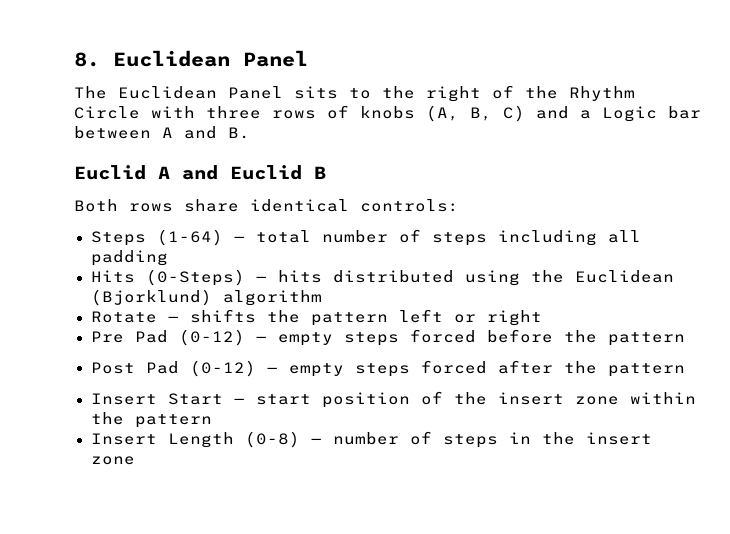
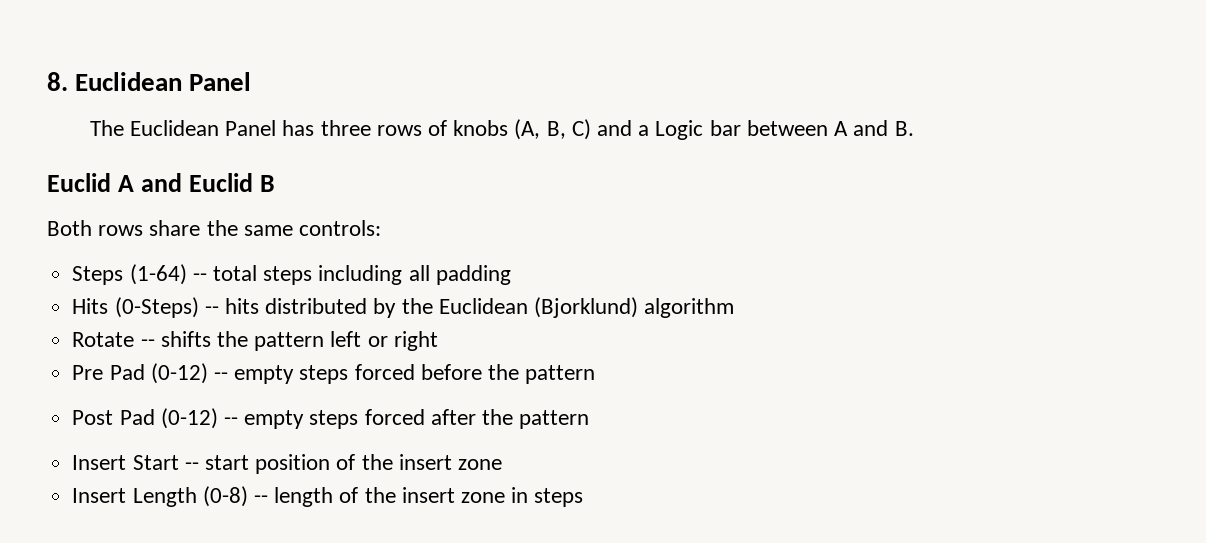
- The Euclidean Panel sits to the right of the Rhythm Circle with three rows of knobs (A, B, C) and a Logic bar between A and B.
+ The Euclidean Panel has three rows of knobs (A, B, C) and a Logic bar between A and B.
- Both rows share identical controls:
+ Both rows share the same controls:
- Steps (1-64) — total number of steps including all padding
+ Steps (1-64) -- total steps including all padding
- Hits (0-Steps) — hits distributed using the Euclidean (Bjorklund) algorithm
+ Hits (0-Steps) -- hits distributed by the Euclidean (Bjorklund) algorithm
- Rotate — shifts the pattern left or right
+ Rotate -- shifts the pattern left or right
- Pre Pad (0-12) — empty steps forced before the pattern
+ Pre Pad (0-12) -- empty steps forced before the pattern
- Post Pad (0-12) — empty steps forced after the pattern
+ Post Pad (0-12) -- empty steps forced after the pattern
- Insert Start — start position of the insert zone within the pattern
+ Insert Start -- start position of the insert zone
- Insert Length (0-8) — number of steps in the insert zone
+ Insert Length (0-8) -- length of the insert zone in steps

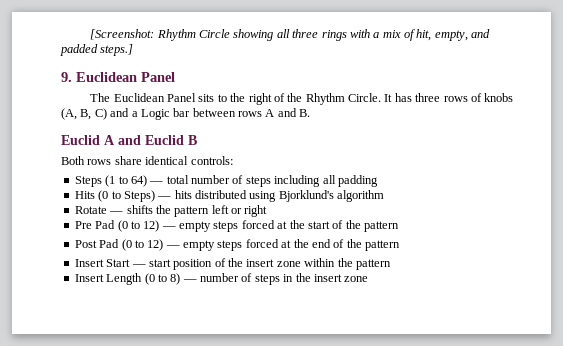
- 8. Euclidean Panel
+ [Screenshot: Rhythm Circle showing all three rings with a mix of hit, empty, and padded steps.]
+ 9. Euclidean Panel
- The Euclidean Panel has three rows of knobs (A, B, C) and a Logic bar between A and B.
+ The Euclidean Panel sits to the right of the Rhythm Circle. It has three rows of knobs (A, B, C) and a Logic bar between rows A and B.
- Both rows share the same controls:
+ Both rows share identical controls:
- Steps (1-64) -- total steps including all padding
+ Steps (1 to 64) — total number of steps including all padding
- Hits (0-Steps) -- hits distributed by the Euclidean (Bjorklund) algorithm
+ Hits (0 to Steps) — hits distributed using Bjorklund's algorithm
- Rotate -- shifts the pattern left or right
+ Rotate — shifts the pattern left or right
- Pre Pad (0-12) -- empty steps forced before the pattern
- Post Pad (0-12) -- empty steps forced after the pattern
+ Pre Pad (0 to 12) — empty steps forced at the start of the pattern
+ Post Pad (0 to 12) — empty steps forced at the end of the pattern
- Insert Start -- start position of the insert zone
+ Insert Start — start position of the insert zone within the pattern
- Insert Length (0-8) -- length of the insert zone in steps
+ Insert Length (0 to 8) — number of steps in the insert zone

